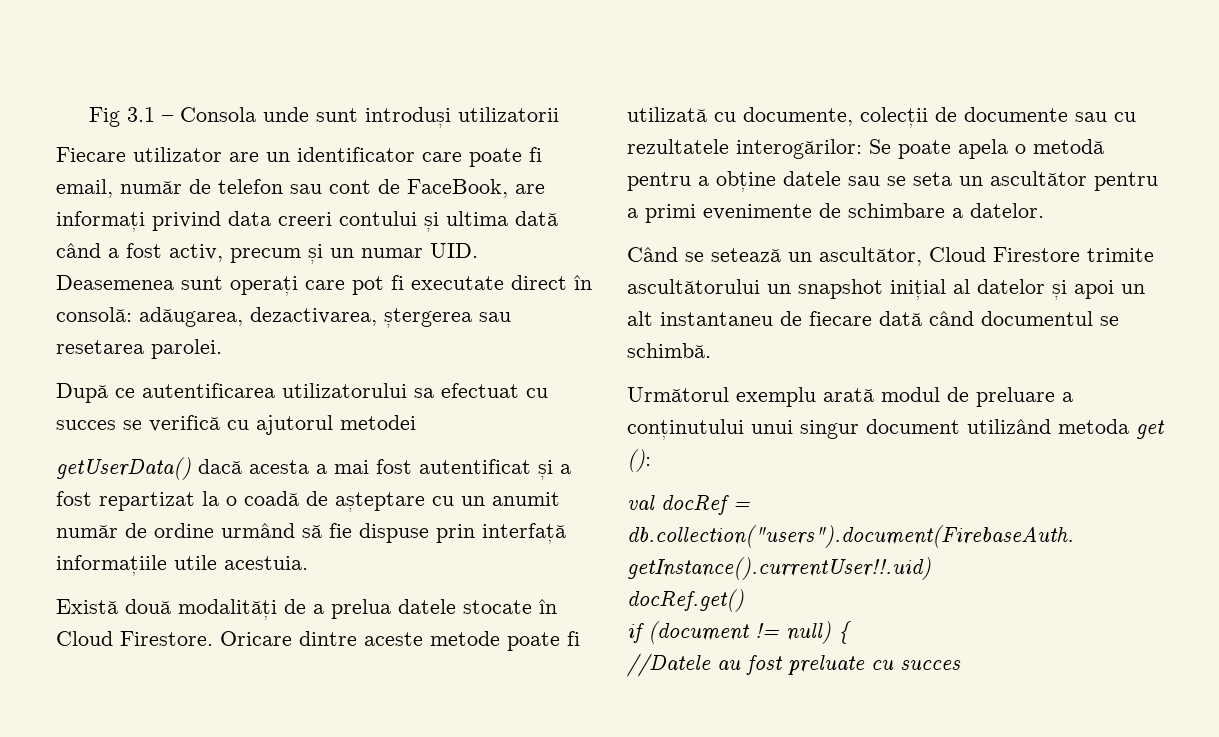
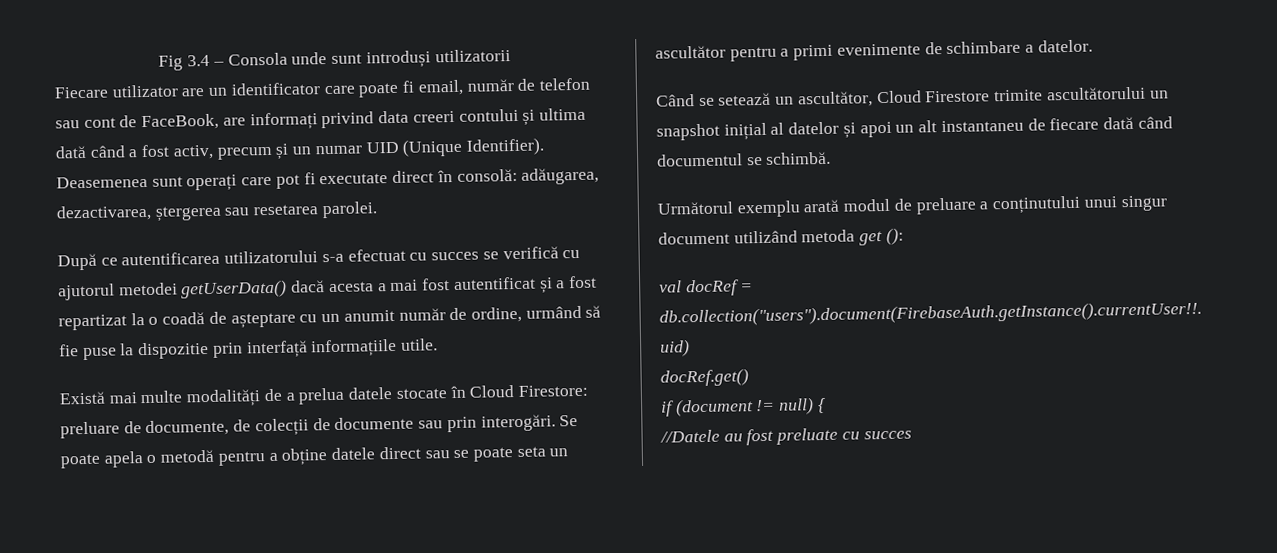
- Fig 3.1 – Consola unde sunt introduși utilizatorii
+ Fig 3.4 – Consola unde sunt introduși utilizatorii
- Fiecare utilizator are un identificator care poate fi email, număr de telefon sau cont de FaceBook, are informați privind data creeri contului și ultima dată când a fost activ, precum și un numar UID. Deasemenea sunt operați care pot fi executate direct în consolă: adăugarea, dezactivarea, ștergerea sau resetarea parolei.
+ Fiecare utilizator are un identificator care poate fi email, număr de telefon sau cont de FaceBook, are informați privind data creeri contului și ultima dată când a fost activ, precum și un numar UID (Unique Identifier). Deasemenea sunt operați care pot fi executate direct în consolă: adăugarea, dezactivarea, ștergerea sau resetarea parolei.
- După ce autentificarea utilizatorului sa efectuat cu succes se verifică cu ajutorul metodei
- getUserData() dacă acesta a mai fost autentificat și a fost repartizat la o coadă de așteptare cu un anumit număr de ordine urmând să fie dispuse prin interfață informațiile utile acestuia.
+ După ce autentificarea utilizatorului s-a efectuat cu succes se verifică cu ajutorul metodei getUserData() dacă acesta a mai fost autentificat și a fost repartizat la o coadă de așteptare cu un anumit număr de ordine, urmând să fie puse la dispozitie prin interfață informațiile utile.
- Există două modalități de a prelua datele stocate în Cloud Firestore. Oricare dintre aceste metode poate fi utilizată cu documente, colecții de documente sau cu rezultatele interogărilor: Se poate apela o metodă pentru a obține datele sau se seta un ascultător pentru a primi evenimente de schimbare a datelor.
+ Există mai multe modalități de a prelua datele stocate în Cloud Firestore: preluare de documente, de colecții de documente sau prin interogări. Se poate apela o metodă pentru a obține datele direct sau se poate seta un ascultător pentru a primi evenimente de schimbare a datelor.

